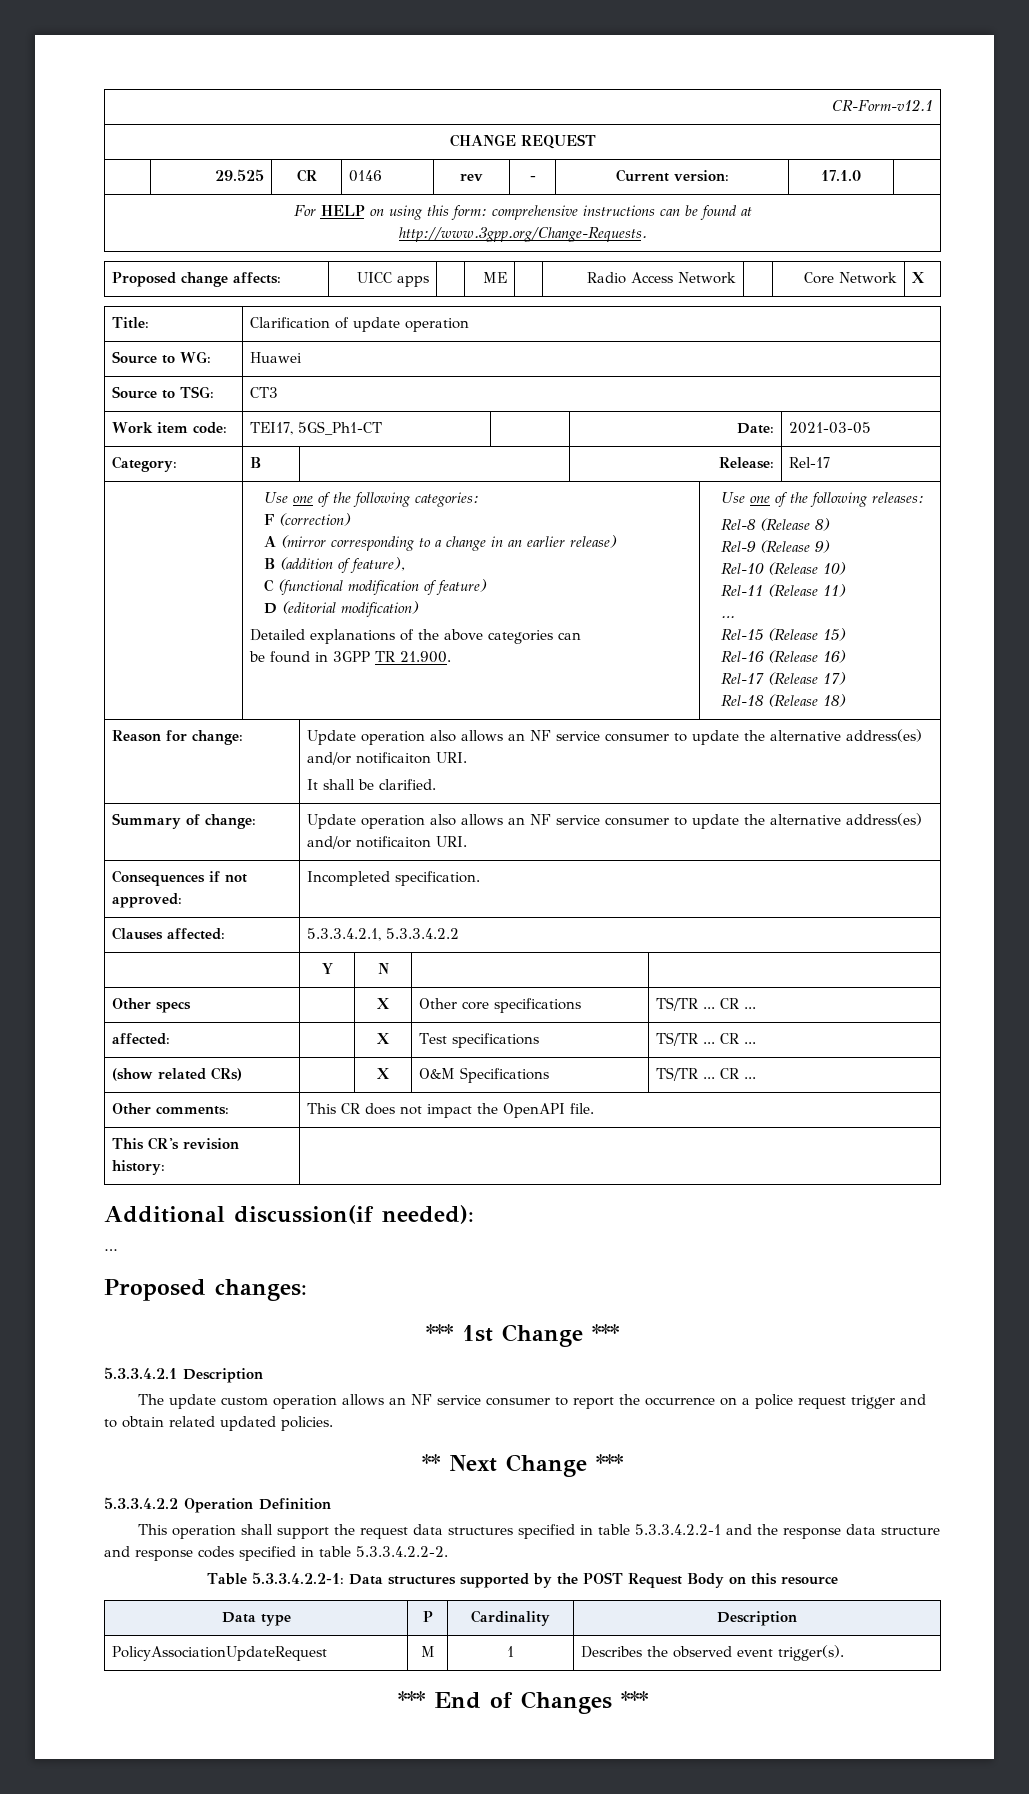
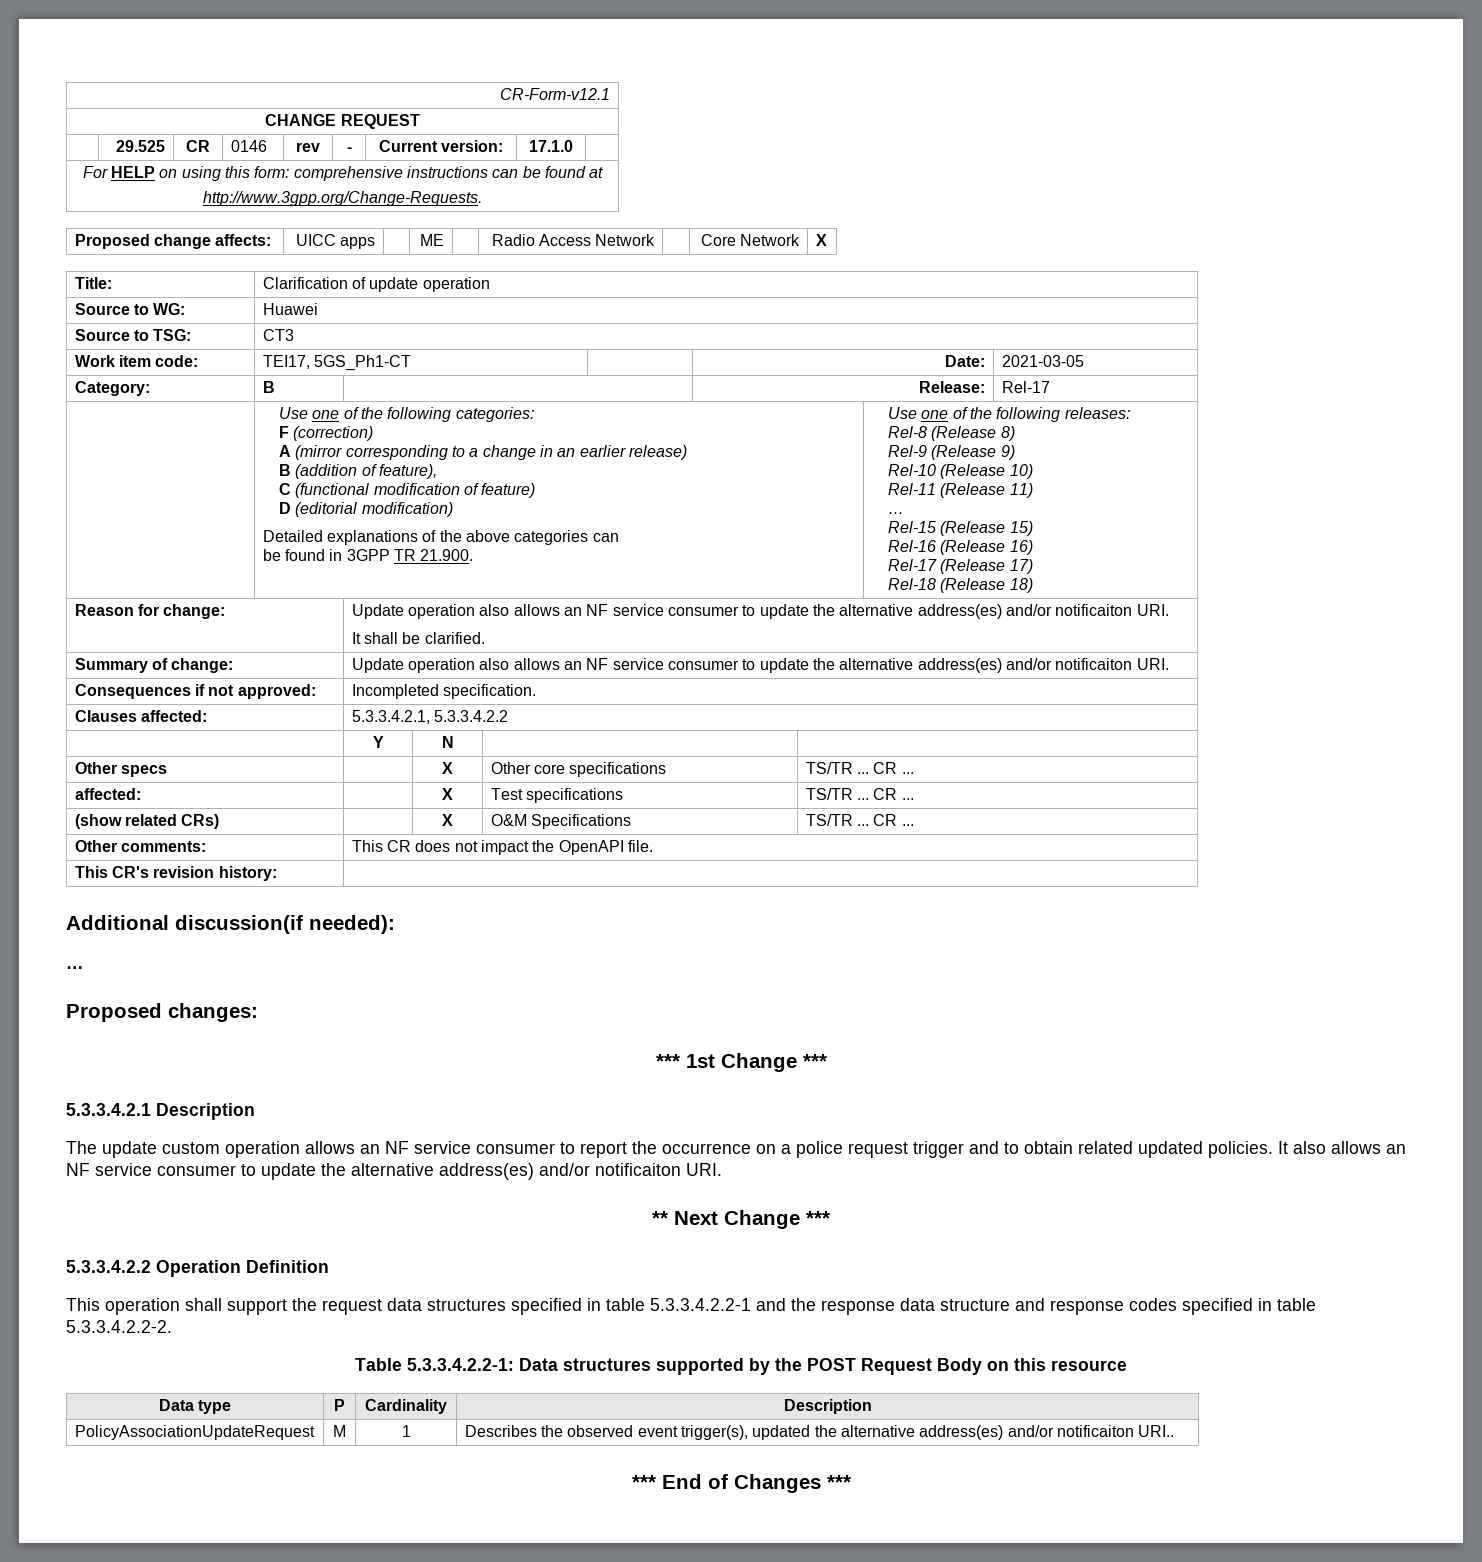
+ It also allows an NF service consumer to update the alternative address(es) and/or notificaiton URI.
- PolicyAssociationUpdateRequest | M | 1 | Describes the observed event trigger(s).
+ PolicyAssociationUpdateRequest | M | 1 | Describes the observed event trigger(s), updated the alternative address(es) and/or notificaiton URI..

